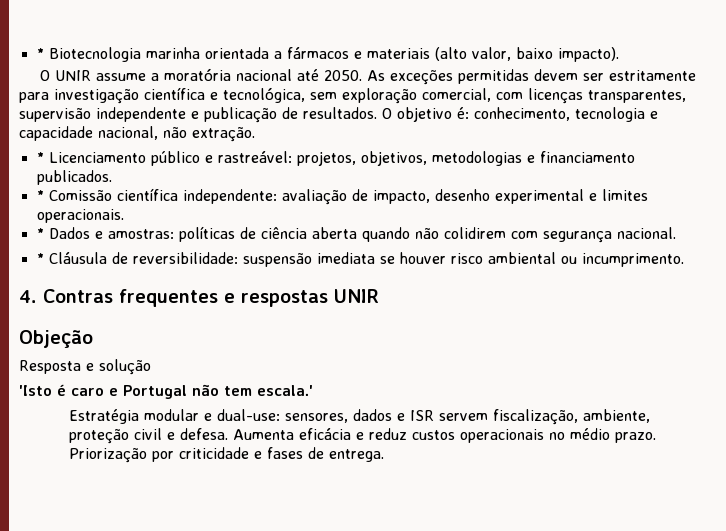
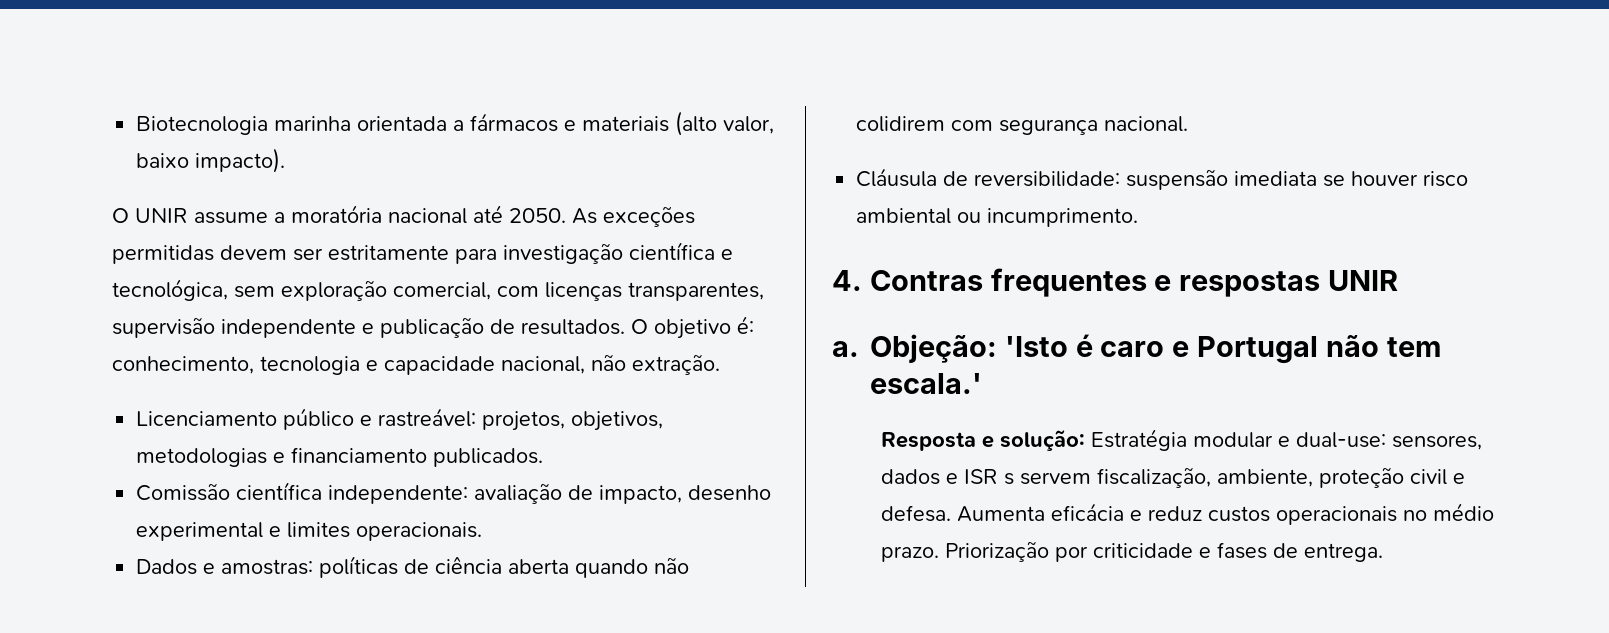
- * Biotecnologia marinha orientada a fármacos e materiais (alto valor, baixo impacto).
+ Biotecnologia marinha orientada a fármacos e materiais (alto valor, baixo impacto).
- * Licenciamento público e rastreável: projetos, objetivos, metodologias e financiamento publicados.
+ Licenciamento público e rastreável: projetos, objetivos, metodologias e financiamento publicados.
- * Comissão científica independente: avaliação de impacto, desenho experimental e limites operacionais.
+ Comissão científica independente: avaliação de impacto, desenho experimental e limites operacionais.
- * Dados e amostras: políticas de ciência aberta quando não colidirem com segurança nacional.
+ Dados e amostras: políticas de ciência aberta quando não colidirem com segurança nacional.
- * Cláusula de reversibilidade: suspensão imediata se houver risco ambiental ou incumprimento.
+ Cláusula de reversibilidade: suspensão imediata se houver risco ambiental ou incumprimento.
- Objeção
- Resposta e solução
- 'Isto é caro e Portugal não tem escala.'
+ a. Objeção: 'Isto é caro e Portugal não tem escala.'
- Estratégia modular e dual-use: sensores, dados e ISR servem fiscalização, ambiente, proteção civil e defesa.
+ Resposta e solução: Estratégia modular e dual-use: sensores, dados e ISR s servem fiscalização, ambiente, proteção civil e defesa.

